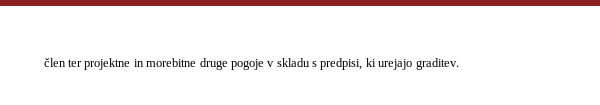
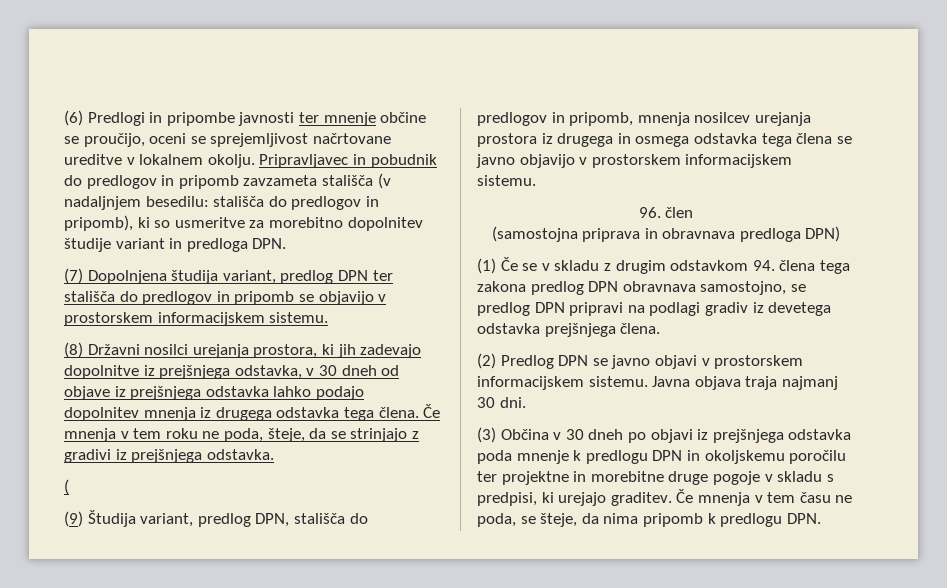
- člen ter projektne in morebitne druge pogoje v skladu s predpisi, ki urejajo graditev.
+ (6) Predlogi in pripombe javnosti ter mnenje občine se proučijo, oceni se sprejemljivost načrtovane ureditve v lokalnem okolju. Pripravljavec in pobudnik do predlogov in pripomb zavzameta stališča (v nadaljnjem besedilu: stališča do predlogov in pripomb), ki so usmeritve za morebitno dopolnitev študije variant in predloga DPN.
+ (7) Dopolnjena študija variant, predlog DPN ter stališča do predlogov in pripomb se objavijo v prostorskem informacijskem sistemu.
+ (8) Državni nosilci urejanja prostora, ki jih zadevajo dopolnitve iz prejšnjega odstavka, v 30 dneh od objave iz prejšnjega odstavka lahko podajo dopolnitev mnenja iz drugega odstavka tega člena. Če mnenja v tem roku ne poda, šteje, da se strinjajo z gradivi iz prejšnjega odstavka.
+ (
+ (9) Študija variant, predlog DPN, stališča do predlogov in pripomb, mnenja nosilcev urejanja prostora iz drugega in osmega odstavka tega člena se javno objavijo v prostorskem informacijskem sistemu.
+ 96. člen
+ (samostojna priprava in obravnava predloga DPN)
+ (1) Če se v skladu z drugim odstavkom 94. člena tega zakona predlog DPN obravnava samostojno, se predlog DPN pripravi na podlagi gradiv iz devetega odstavka prejšnjega člena.
+ (2) Predlog DPN se javno objavi v prostorskem informacijskem sistemu. Javna objava traja najmanj 30 dni.
+ (3) Občina v 30 dneh po objavi iz prejšnjega odstavka poda mnenje k predlogu DPN in okoljskemu poročilu ter projektne in morebitne druge pogoje v skladu s predpisi, ki urejajo graditev.
+ Če mnenja v tem času ne poda, se šteje, da nima pripomb k predlogu DPN.

